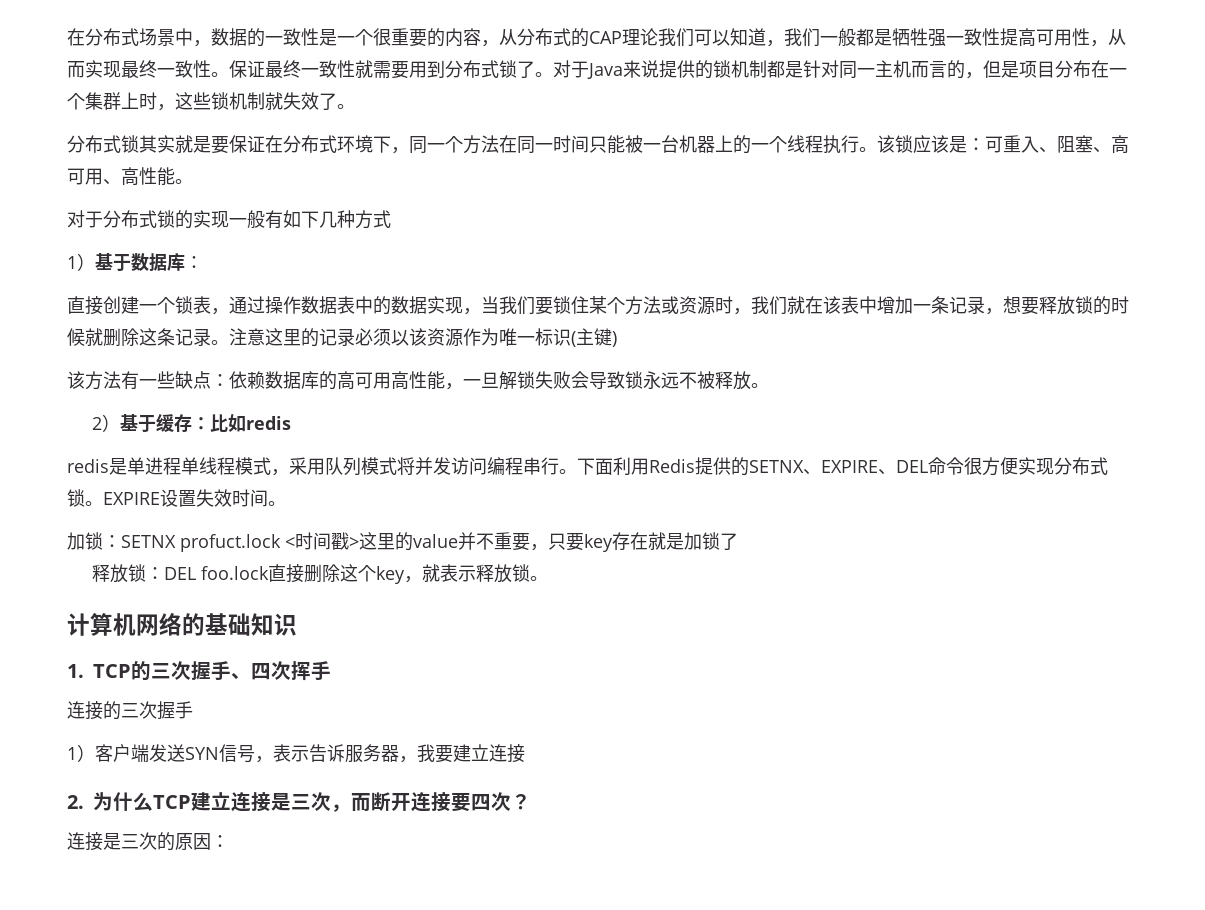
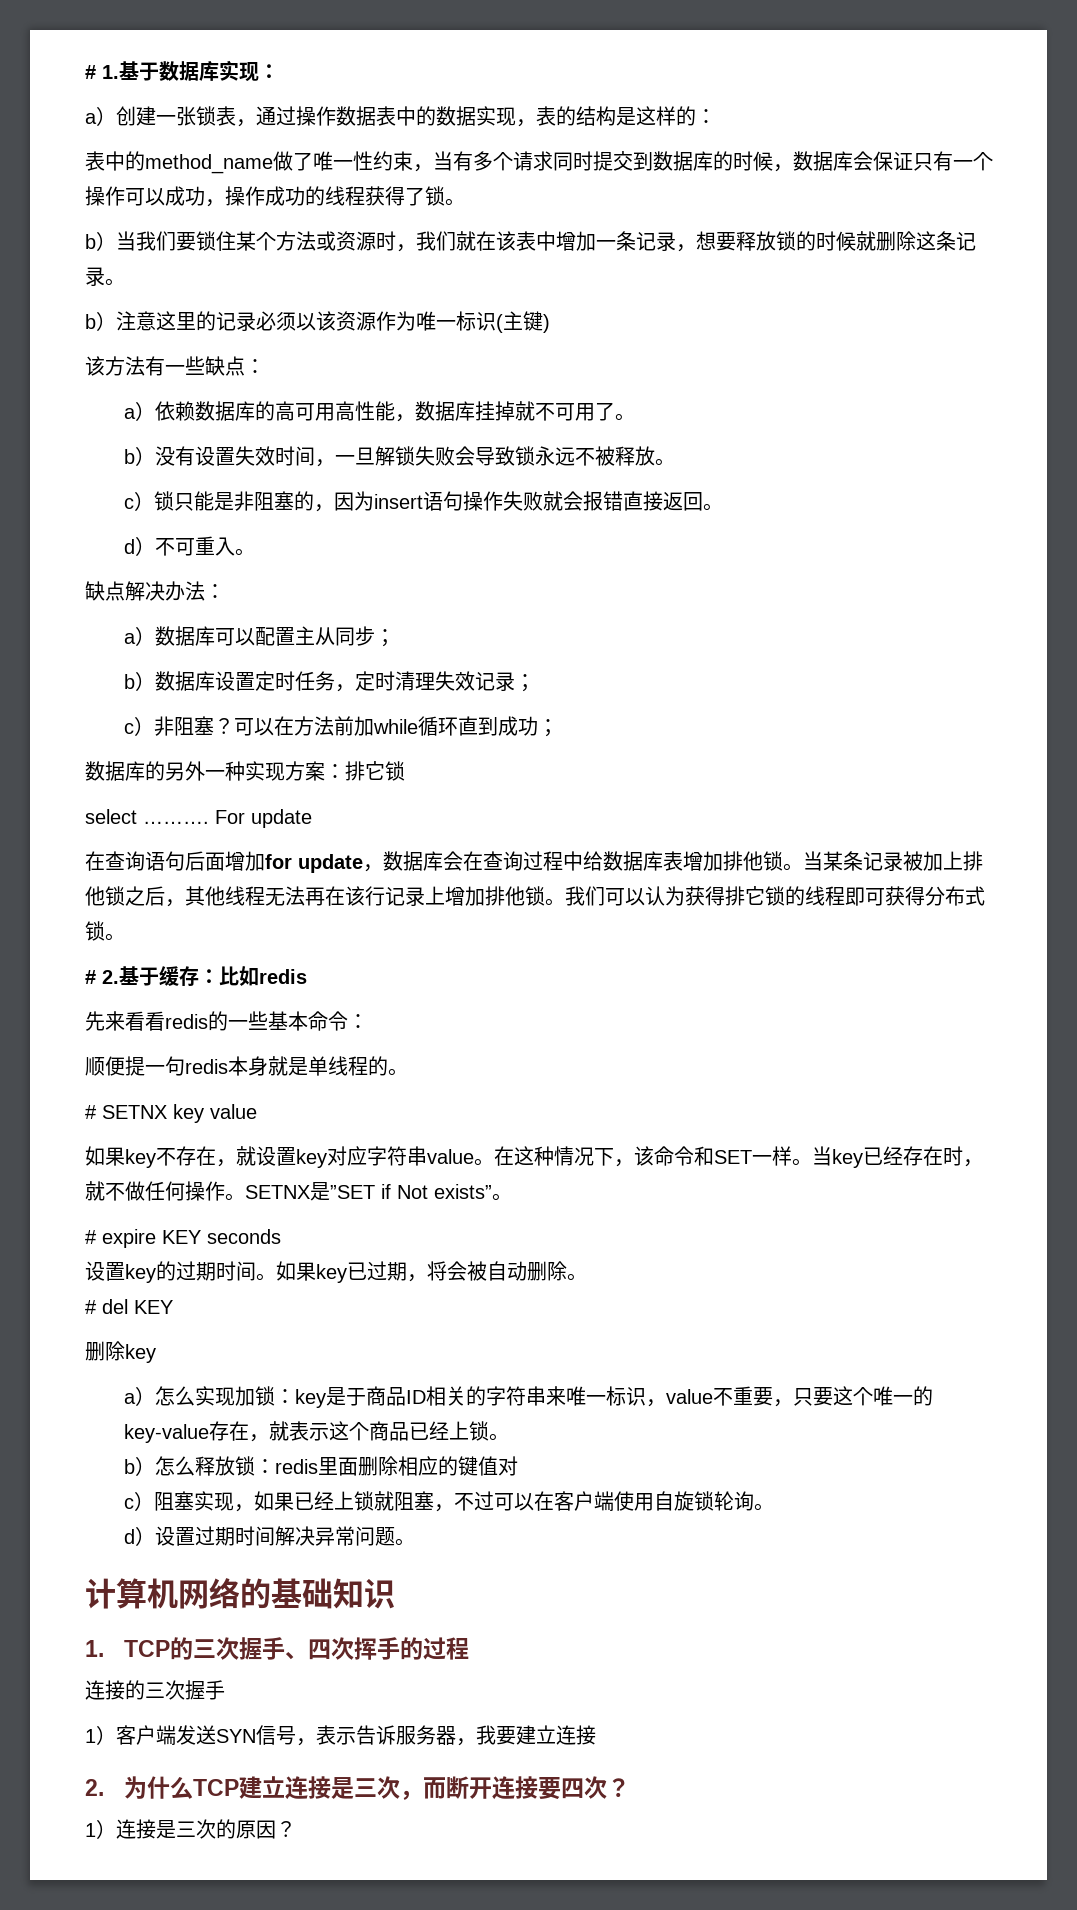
- 在分布式场景中，数据的一致性是一个很重要的内容，从分布式的CAP理论我们可以知道，我们一般都是牺牲强一致性提高可用性，从而实现最终一致性。保证最终一致性就需要用到分布式锁了。对于Java来说提供的锁机制都是针对同一主机而言的，但是项目分布在一个集群上时，这些锁机制就失效了。
- 分布式锁其实就是要保证在分布式环境下，同一个方法在同一时间只能被一台机器上的一个线程执行。该锁应该是：可重入、阻塞、高可用、高性能。
- 对于分布式锁的实现一般有如下几种方式
- 1）基于数据库：
- 直接创建一个锁表，通过操作数据表中的数据实现，当我们要锁住某个方法或资源时，我们就在该表中增加一条记录，想要释放锁的时候就删除这条记录。注意这里的记录必须以该资源作为唯一标识(主键)
+ # 1.基于数据库实现：
+ a）创建一张锁表，通过操作数据表中的数据实现，表的结构是这样的：
+ 表中的method_name做了唯一性约束，当有多个请求同时提交到数据库的时候，数据库会保证只有一个操作可以成功，操作成功的线程获得了锁。
+ b）当我们要锁住某个方法或资源时，我们就在该表中增加一条记录，想要释放锁的时候就删除这条记录。
+ b）注意这里的记录必须以该资源作为唯一标识(主键)
- 该方法有一些缺点：依赖数据库的高可用高性能，一旦解锁失败会导致锁永远不被释放。
+ 该方法有一些缺点：
+ a）依赖数据库的高可用高性能，数据库挂掉就不可用了。
+ b）没有设置失效时间，一旦解锁失败会导致锁永远不被释放。
- 2）基于缓存：比如redis
+ c）锁只能是非阻塞的，因为insert语句操作失败就会报错直接返回。
+ d）不可重入。
+ 缺点解决办法：
+ a）数据库可以配置主从同步；
+ b）数据库设置定时任务，定时清理失效记录；
+ c）非阻塞？可以在方法前加while循环直到成功；
+ 数据库的另外一种实现方案：排它锁
+ select ………. For update
+ 在查询语句后面增加for update，数据库会在查询过程中给数据库表增加排他锁。当某条记录被加上排他锁之后，其他线程无法再在该行记录上增加排他锁。我们可以认为获得排它锁的线程即可获得分布式锁。
+ # 2.基于缓存：比如redis
- redis是单进程单线程模式，采用队列模式将并发访问编程串行。下面利用Redis提供的SETNX、EXPIRE、DEL命令很方便实现分布式锁。EXPIRE设置失效时间。
- 加锁：SETNX profuct.lock <时间戳>这里的value并不重要，只要key存在就是加锁了
- 释放锁：DEL foo.lock直接删除这个key，就表示释放锁。
+ 先来看看redis的一些基本命令：
+ 顺便提一句redis本身就是单线程的。
+ # SETNX key value
+ 如果key不存在，就设置key对应字符串value。在这种情况下，该命令和SET一样。当key已经存在时，就不做任何操作。SETNX是”SET if Not exists”。
+ # expire KEY seconds
+ 设置key的过期时间。如果key已过期，将会被自动删除。
+ # del KEY
+ 删除key
+ a）怎么实现加锁：key是于商品ID相关的字符串来唯一标识，value不重要，只要这个唯一的key-value存在，就表示这个商品已经上锁。
+ b）怎么释放锁：redis里面删除相应的键值对
+ c）阻塞实现，如果已经上锁就阻塞，不过可以在客户端使用自旋锁轮询。
+ d）设置过期时间解决异常问题。
- 1. TCP的三次握手、四次挥手
+ 1. TCP的三次握手、四次挥手的过程
- 连接是三次的原因：
+ 1）连接是三次的原因？

